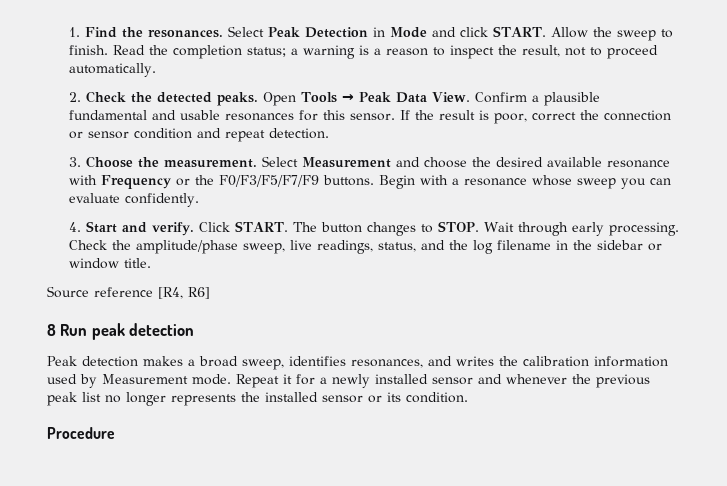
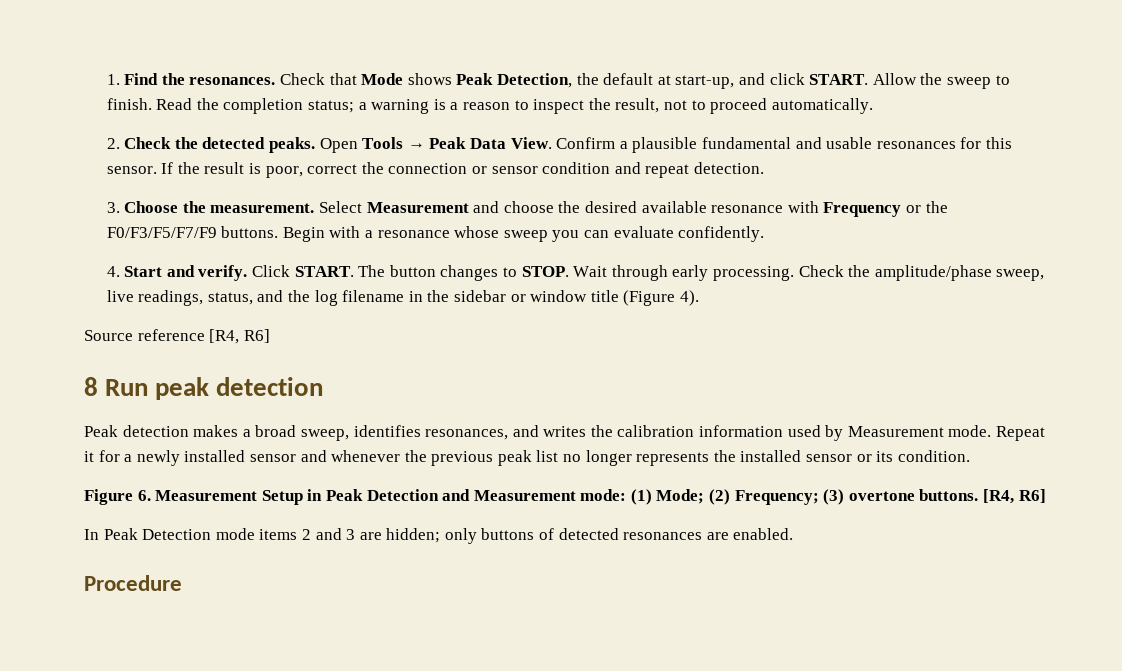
- Select Peak Detection in Mode and click START.
+ Check that Mode shows Peak Detection, the default at start-up, and click START.
- Check the amplitude/phase sweep, live readings, status, and the log filename in the sidebar or window title.
+ Check the amplitude/phase sweep, live readings, status, and the log filename in the sidebar or window title (Figure 4).
+ Figure 6. Measurement Setup in Peak Detection and Measurement mode: (1) Mode; (2) Frequency; (3) overtone buttons. [R4, R6]
+ In Peak Detection mode items 2 and 3 are hidden; only buttons of detected resonances are enabled.

